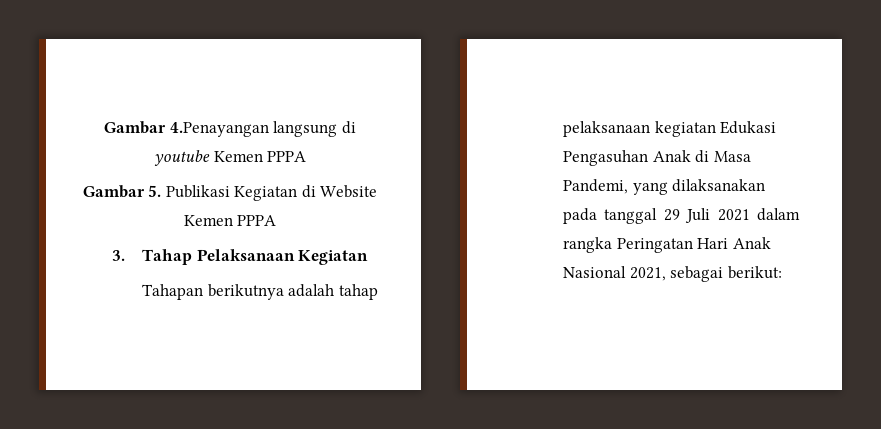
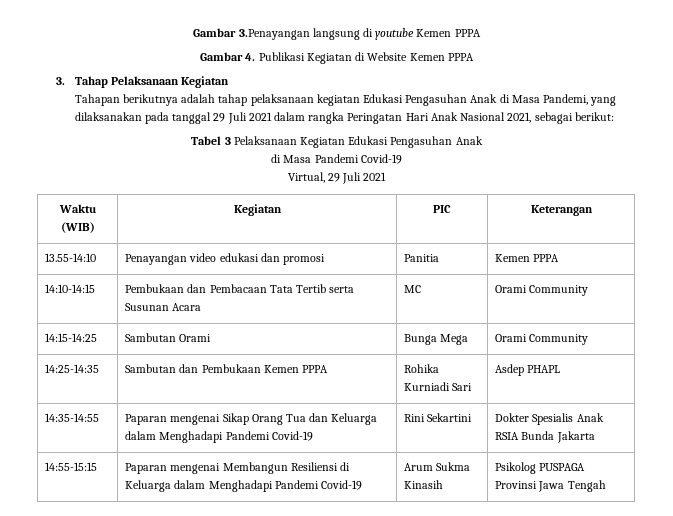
- Gambar 4.Penayangan langsung di youtube Kemen PPPA
+ Gambar 3.Penayangan langsung di youtube Kemen PPPA
- Gambar 5. Publikasi Kegiatan di Website Kemen PPPA
+ Gambar 4. Publikasi Kegiatan di Website Kemen PPPA
+ Tabel 3 Pelaksanaan Kegiatan Edukasi Pengasuhan Anak
+ di Masa Pandemi Covid-19
+ Virtual, 29 Juli 2021
+ Waktu (WIB) | Kegiatan | PIC | Keterangan
+ 13.55-14:10 | Penayangan video edukasi dan promosi | Panitia | Kemen PPPA
+ 14:10-14:15 | Pembukaan dan Pembacaan Tata Tertib serta Susunan Acara | MC | Orami Community
+ 14:15-14:25 | Sambutan Orami | Bunga Mega | Orami Community
+ 14:25-14:35 | Sambutan dan Pembukaan Kemen PPPA | Rohika Kurniadi Sari | Asdep PHAPL
+ 14:35-14:55 | Paparan mengenai Sikap Orang Tua dan Keluarga dalam Menghadapi Pandemi Covid-19 | Rini Sekartini | Dokter Spesialis Anak RSIA Bunda Jakarta
+ 14:55-15:15 | Paparan mengenai Membangun Resiliensi di Keluarga dalam Menghadapi Pandemi Covid-19 | Arum Sukma Kinasih | Psikolog PUSPAGA Provinsi Jawa Tengah

